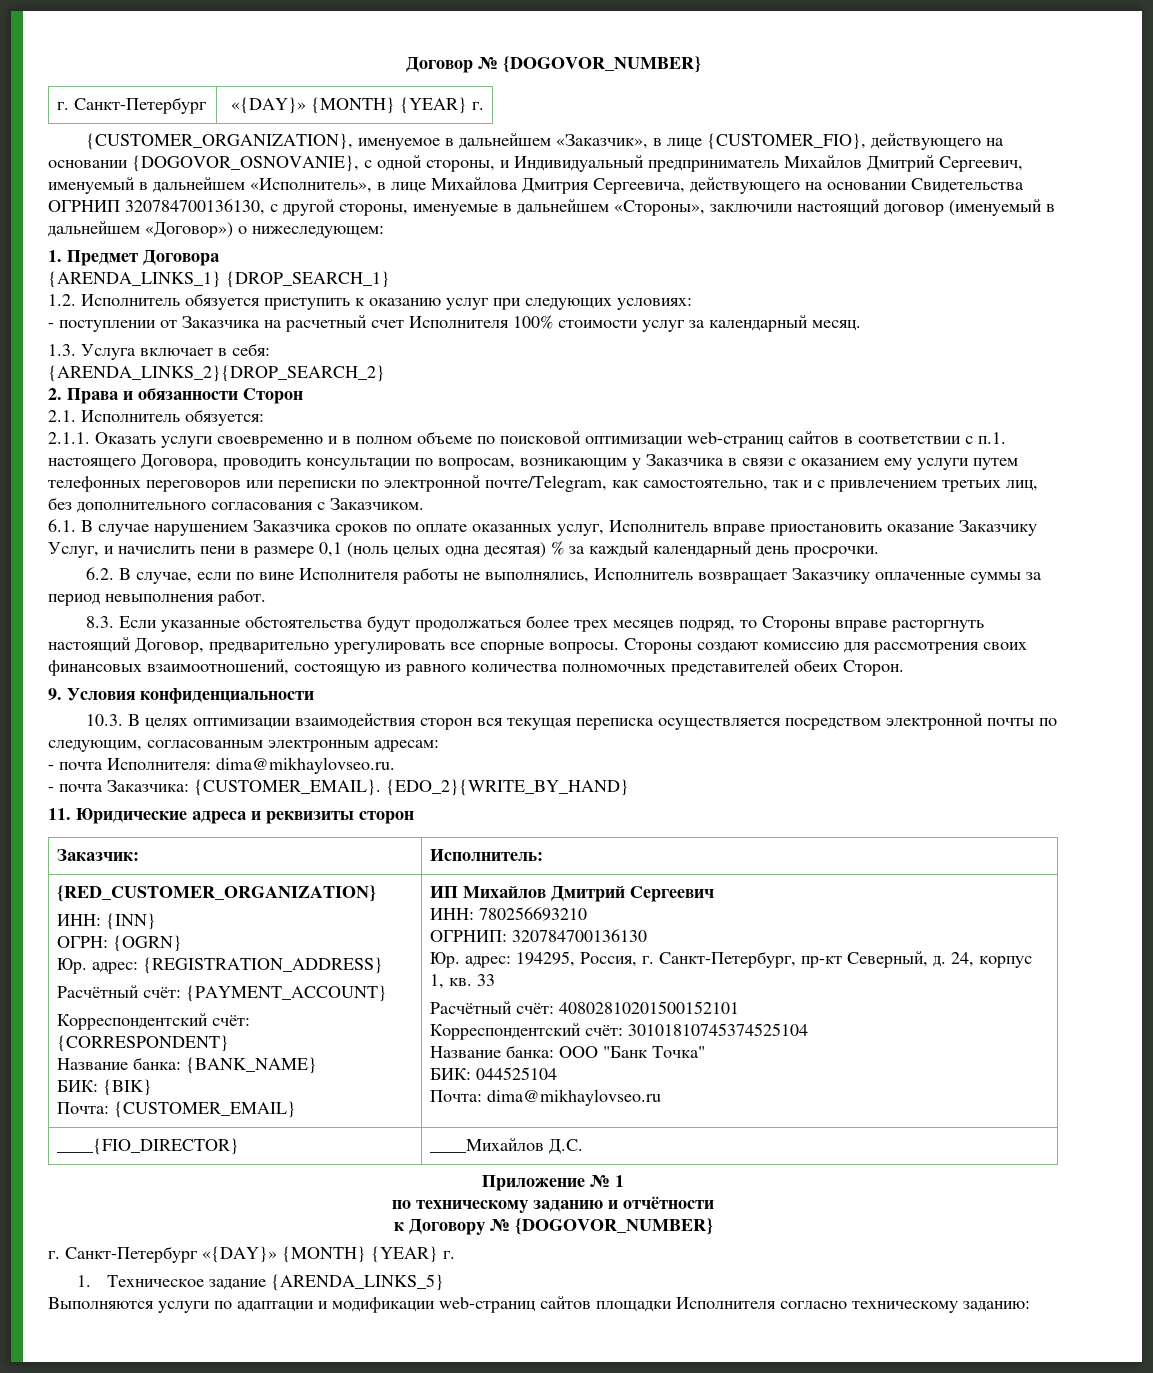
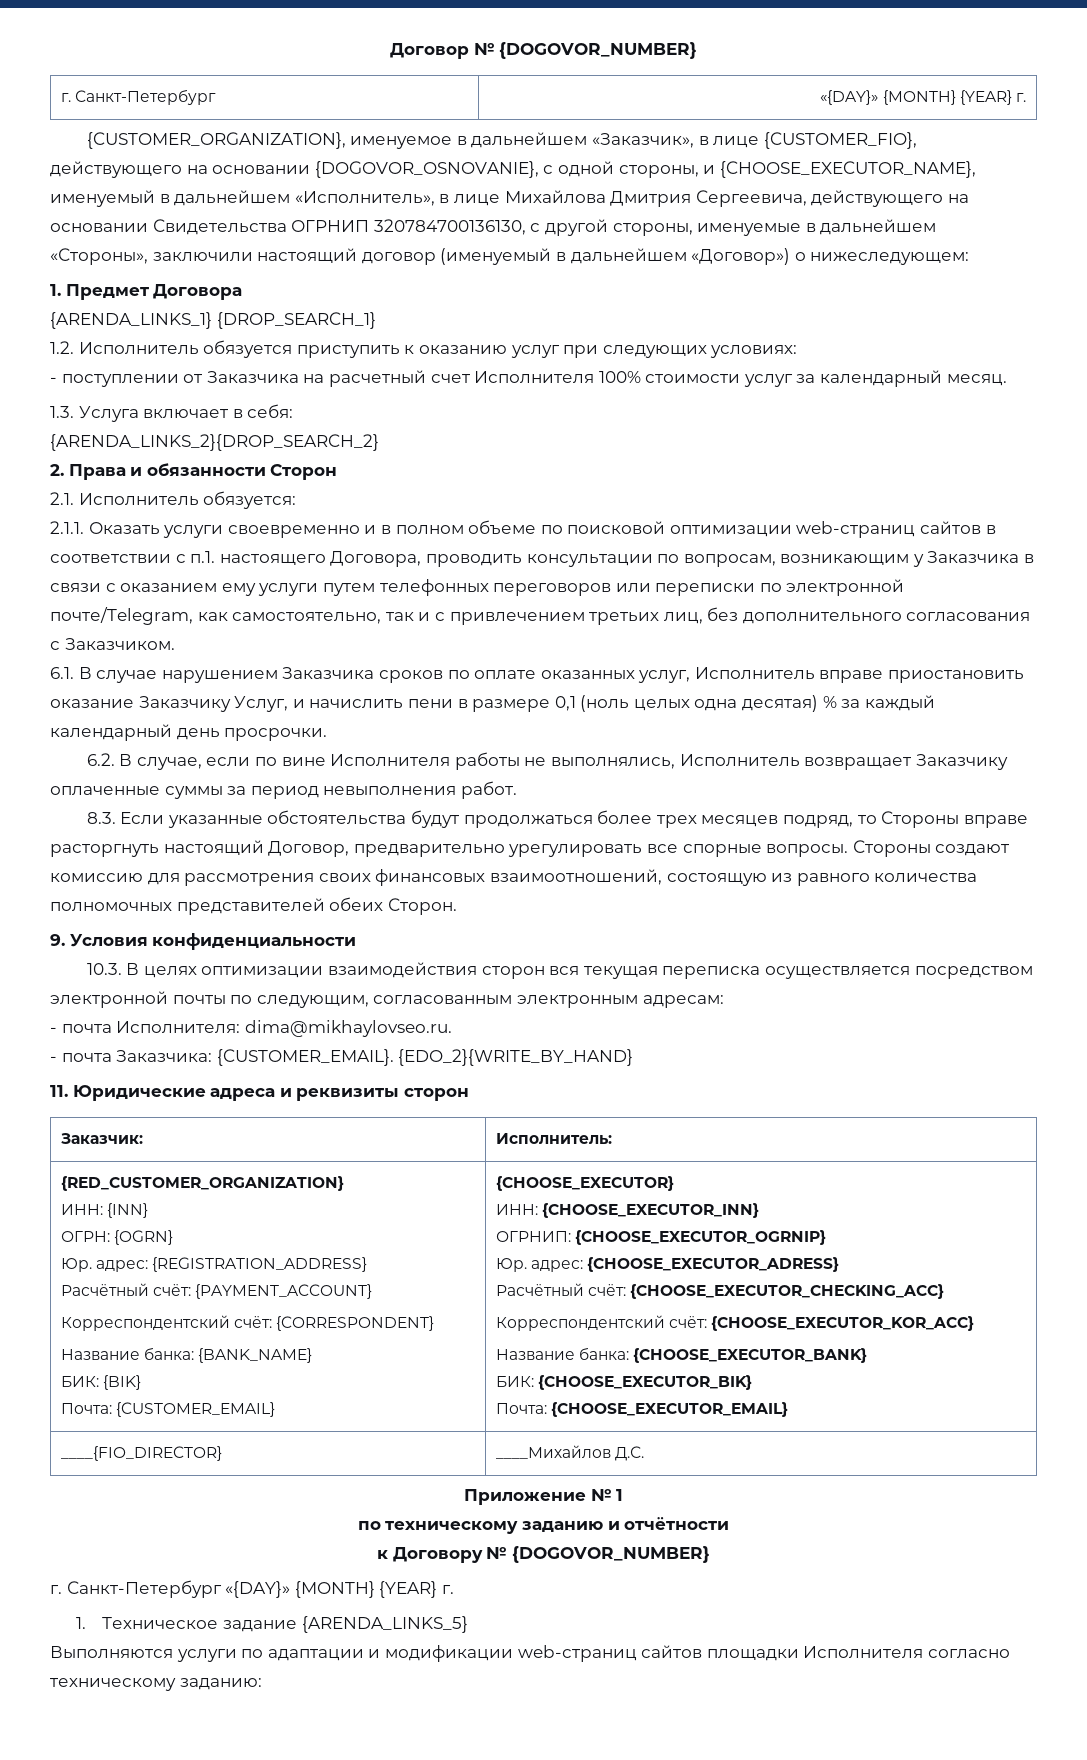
- {CUSTOMER_ORGANIZATION}, именуемое в дальнейшем «Заказчик», в лице {CUSTOMER_FIO}, действующего на основании {DOGOVOR_OSNOVANIE}, с одной стороны, и Индивидуальный предприниматель Михайлов Дмитрий Сергеевич, именуемый в дальнейшем «Исполнитель», в лице Михайлова Дмитрия Сергеевича, действующего на основании Свидетельства ОГРНИП 320784700136130, с другой стороны, именуемые в дальнейшем «Стороны», заключили настоящий договор (именуемый в дальнейшем «Договор») о нижеследующем:
+ {CUSTOMER_ORGANIZATION}, именуемое в дальнейшем «Заказчик», в лице {CUSTOMER_FIO}, действующего на основании {DOGOVOR_OSNOVANIE}, с одной стороны, и {CHOOSE_EXECUTOR_NAME}, именуемый в дальнейшем «Исполнитель», в лице Михайлова Дмитрия Сергеевича, действующего на основании Свидетельства ОГРНИП 320784700136130, с другой стороны, именуемые в дальнейшем «Стороны», заключили настоящий договор (именуемый в дальнейшем «Договор») о нижеследующем:
- ИП Михайлов Дмитрий Сергеевич
- ИНН: 780256693210
+ {CHOOSE_EXECUTOR}
+ ИНН: {CHOOSE_EXECUTOR_INN}
- ОГРНИП: 320784700136130
- Юр. адрес: 194295, Россия, г. Санкт-Петербург, пр-кт Северный, д. 24, корпус 1, кв. 33
- Расчётный счёт: 40802810201500152101
- Корреспондентский счёт: 30101810745374525104
- Название банка: ООО "Банк Точка"
- БИК: 044525104
- Почта: dima@mikhaylovseo.ru
+ ОГРНИП: {CHOOSE_EXECUTOR_OGRNIP}
+ Юр. адрес: {CHOOSE_EXECUTOR_ADRESS}
+ Расчётный счёт: {CHOOSE_EXECUTOR_CHECKING_ACC}
+ Корреспондентский счёт: {CHOOSE_EXECUTOR_KOR_ACC}
+ Название банка: {CHOOSE_EXECUTOR_BANK}
+ БИК: {CHOOSE_EXECUTOR_BIK}
+ Почта: {CHOOSE_EXECUTOR_EMAIL}

